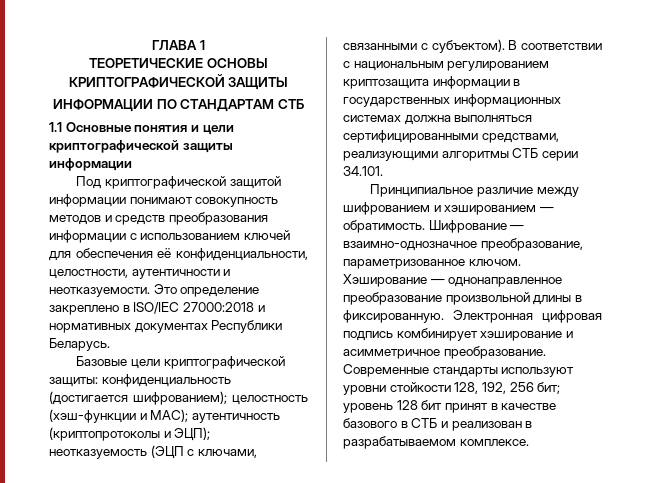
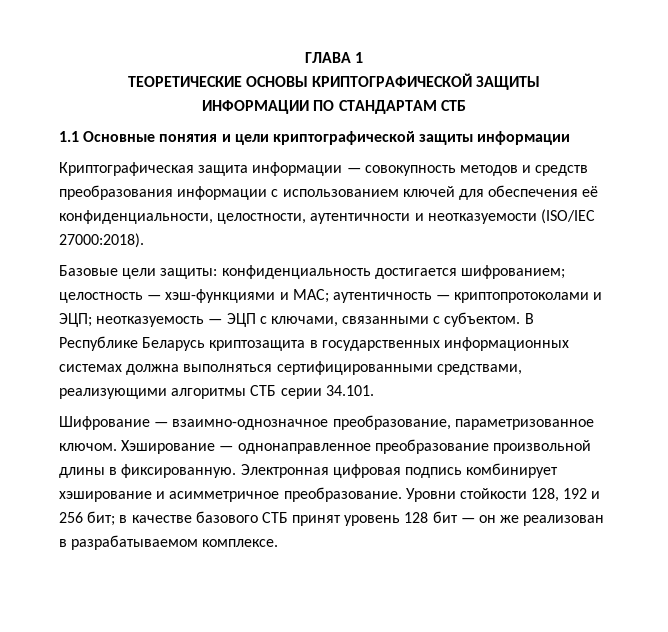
- Под криптографической защитой информации понимают совокупность методов и средств преобразования информации с использованием ключей для обеспечения её конфиденциальности, целостности, аутентичности и неотказуемости. Это определение закреплено в ISO/IEC 27000:2018 и нормативных документах Республики Беларусь.
+ Криптографическая защита информации — совокупность методов и средств преобразования информации с использованием ключей для обеспечения её конфиденциальности, целостности, аутентичности и неотказуемости (ISO/IEC 27000:2018).
- Базовые цели криптографической защиты: конфиденциальность (достигается шифрованием); целостность (хэш-функции и MAC); аутентичность (криптопротоколы и ЭЦП); неотказуемость (ЭЦП с ключами, связанными с субъектом). В соответствии с национальным регулированием криптозащита информации в государственных информационных системах должна выполняться сертифицированными средствами, реализующими алгоритмы СТБ серии 34.101.
+ Базовые цели защиты: конфиденциальность достигается шифрованием; целостность — хэш-функциями и MAC; аутентичность — криптопротоколами и ЭЦП; неотказуемость — ЭЦП с ключами, связанными с субъектом. В Республике Беларусь криптозащита в государственных информационных системах должна выполняться сертифицированными средствами, реализующими алгоритмы СТБ серии 34.101.
- Принципиальное различие между шифрованием и хэшированием — обратимость.
- Современные стандарты используют уровни стойкости 128, 192, 256 бит; уровень 128 бит принят в качестве базового в СТБ и реализован в разрабатываемом комплексе.
+ Уровни стойкости 128, 192 и 256 бит; в качестве базового СТБ принят уровень 128 бит — он же реализован в разрабатываемом комплексе.

